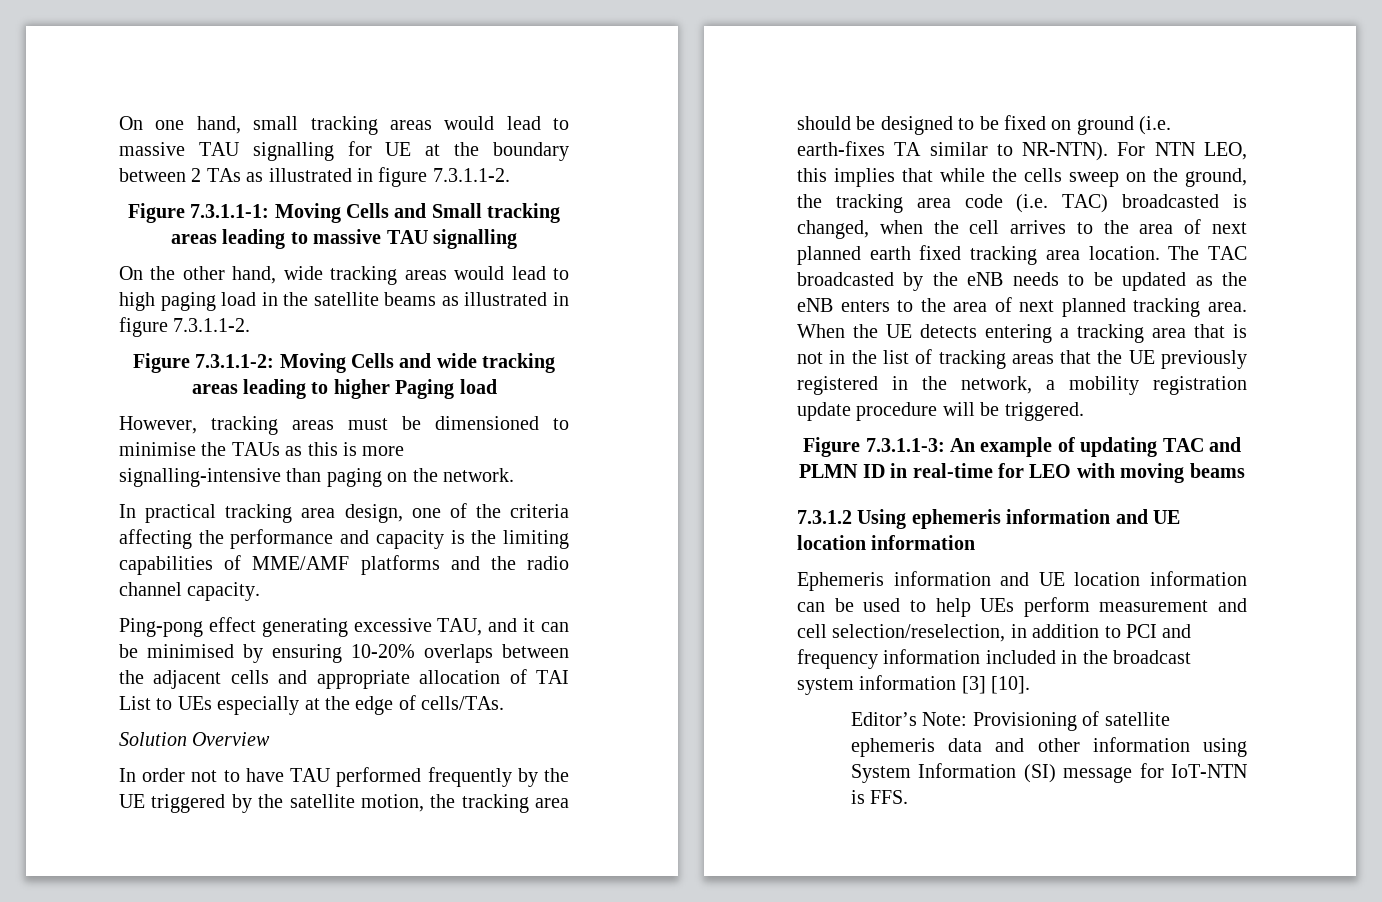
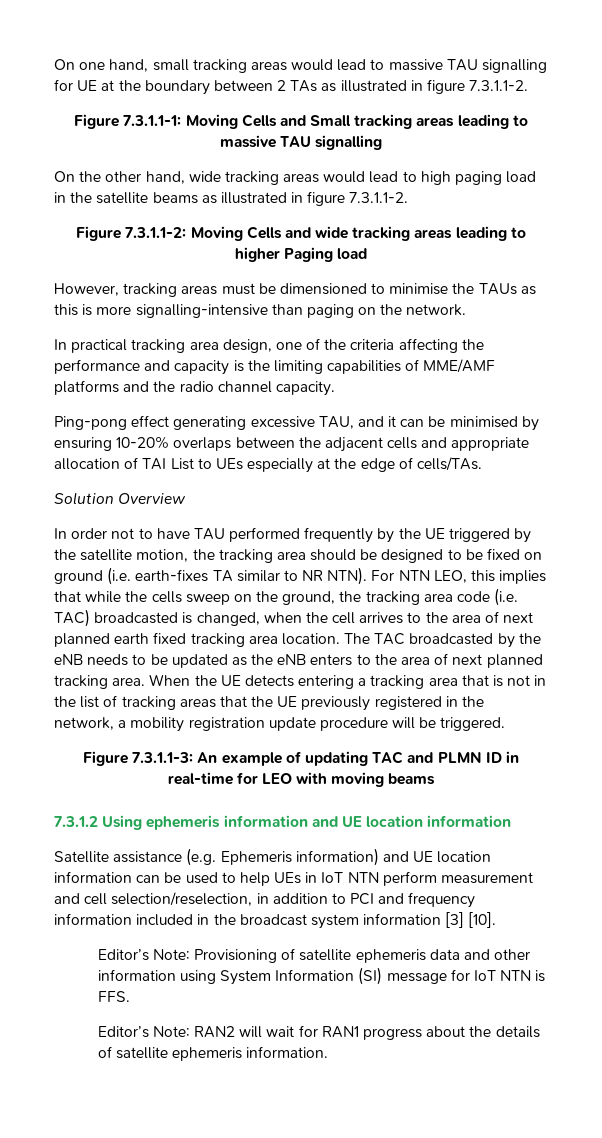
- In order not to have TAU performed frequently by the UE triggered by the satellite motion, the tracking area should be designed to be fixed on ground (i.e. earth-fixes TA similar to NR-NTN).
+ In order not to have TAU performed frequently by the UE triggered by the satellite motion, the tracking area should be designed to be fixed on ground (i.e. earth-fixes TA similar to NR NTN).
- Ephemeris information and UE location information can be used to help UEs perform measurement and cell selection/reselection, in addition to PCI and frequency information included in the broadcast system information [3] [10].
+ Satellite assistance (e.g. Ephemeris information) and UE location information can be used to help UEs in IoT NTN perform measurement and cell selection/reselection, in addition to PCI and frequency information included in the broadcast system information [3] [10].
- Editor’s Note: Provisioning of satellite ephemeris data and other information using System Information (SI) message for IoT-NTN is FFS.
+ Editor’s Note: Provisioning of satellite ephemeris data and other information using System Information (SI) message for IoT NTN is FFS.
+ Editor’s Note: RAN2 will wait for RAN1 progress about the details of satellite ephemeris information.

